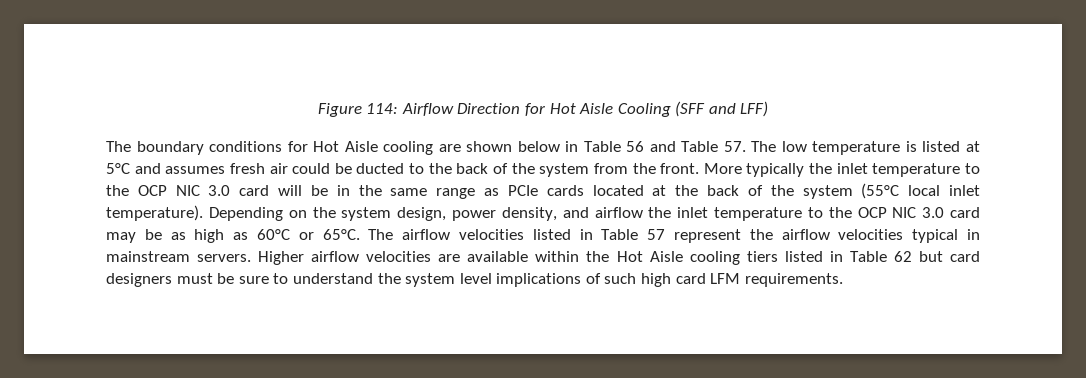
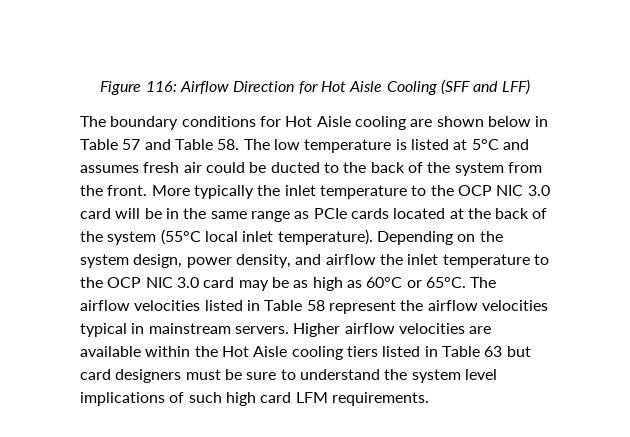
- Figure 114: Airflow Direction for Hot Aisle Cooling (SFF and LFF)
+ Figure 116: Airflow Direction for Hot Aisle Cooling (SFF and LFF)
- The boundary conditions for Hot Aisle cooling are shown below in Table 56 and Table 57. The low temperature is listed at 5°C and assumes fresh air could be ducted to the back of the system from the front.
+ The boundary conditions for Hot Aisle cooling are shown below in Table 57 and Table 58. The low temperature is listed at 5°C and assumes fresh air could be ducted to the back of the system from the front.
- The airflow velocities listed in Table 57 represent the airflow velocities typical in mainstream servers.
+ The airflow velocities listed in Table 58 represent the airflow velocities typical in mainstream servers.
- Higher airflow velocities are available within the Hot Aisle cooling tiers listed in Table 62 but card designers must be sure to understand the system level implications of such high card LFM requirements.
+ Higher airflow velocities are available within the Hot Aisle cooling tiers listed in Table 63 but card designers must be sure to understand the system level implications of such high card LFM requirements.

